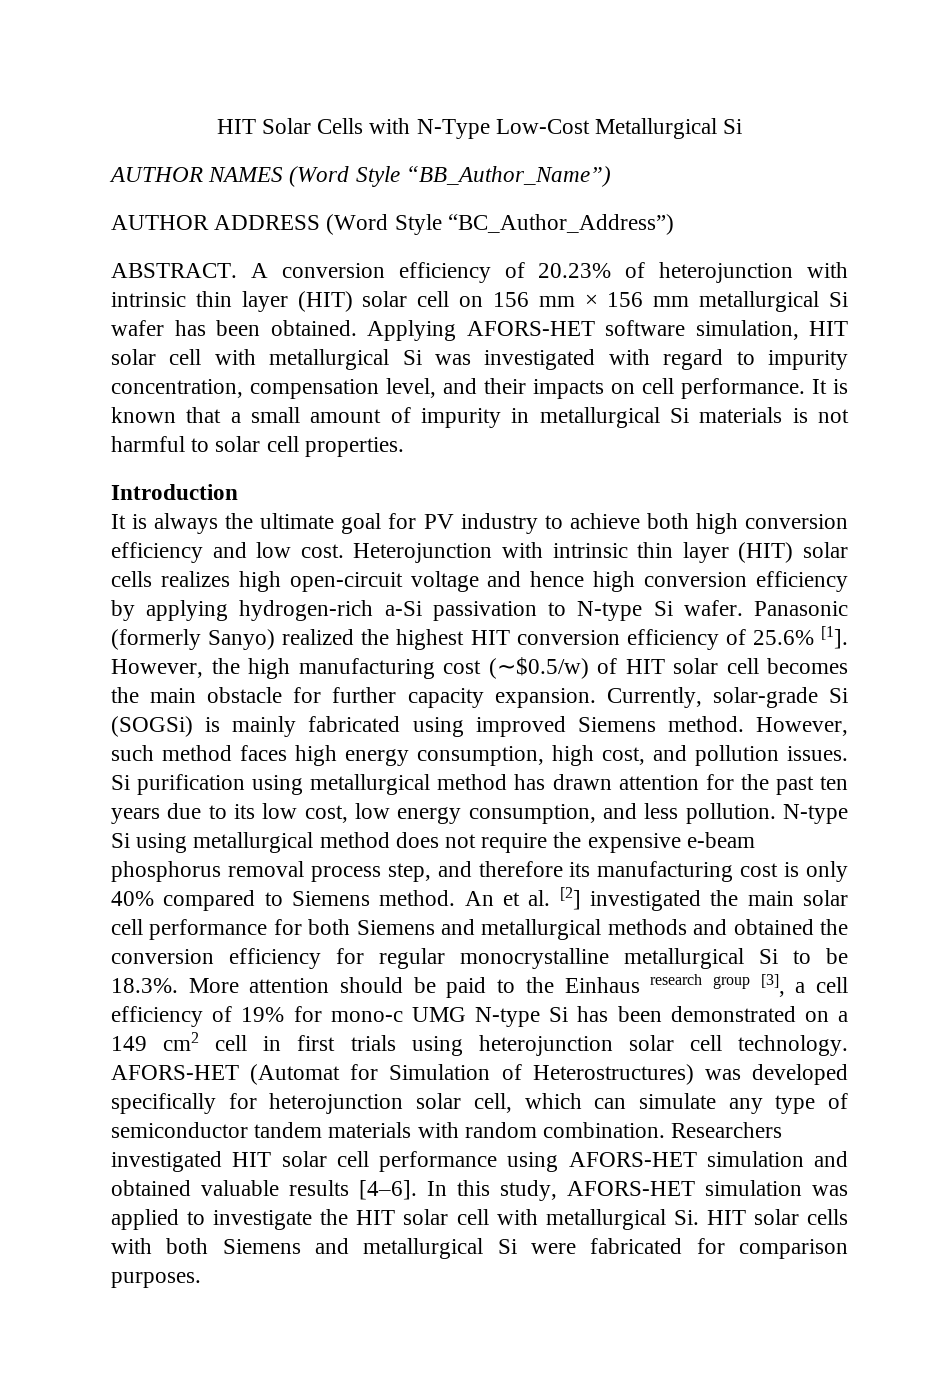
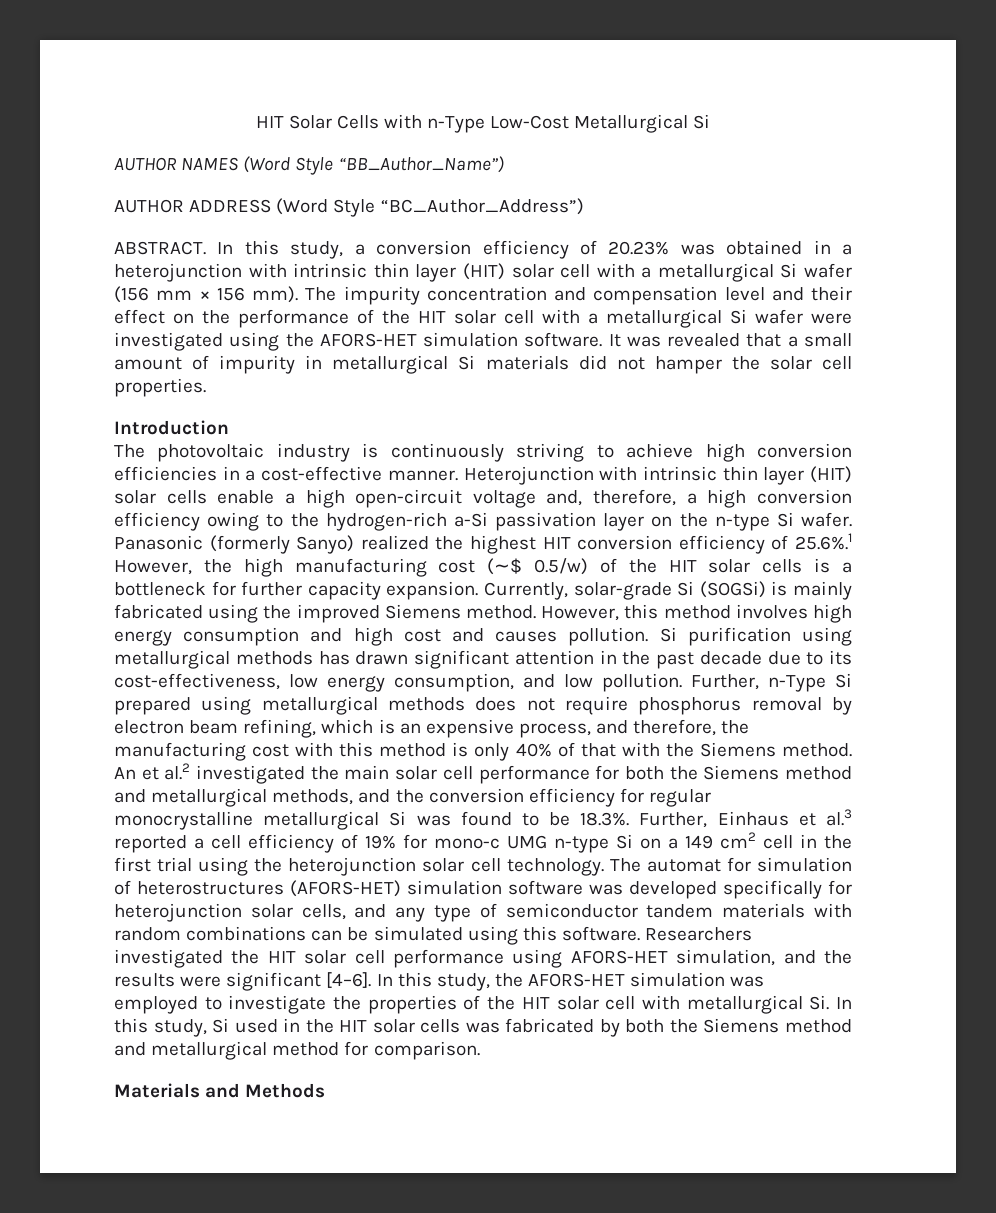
- HIT Solar Cells with N-Type Low-Cost Metallurgical Si
+ HIT Solar Cells with n-Type Low-Cost Metallurgical Si
- A conversion efficiency of 20.23% of heterojunction with intrinsic thin layer (HIT) solar cell on 156 mm × 156 mm metallurgical Si wafer has been obtained. Applying AFORS-HET software simulation, HIT solar cell with metallurgical Si was investigated with regard to impurity concentration, compensation level, and their impacts on cell performance. It is known that a small amount of impurity in metallurgical Si materials is not harmful to solar cell properties.
+ In this study, a conversion efficiency of 20.23% was obtained in a heterojunction with intrinsic thin layer (HIT) solar cell with a metallurgical Si wafer (156 mm × 156 mm). The impurity concentration and compensation level and their effect on the performance of the HIT solar cell with a metallurgical Si wafer were investigated using the AFORS-HET simulation software. It was revealed that a small amount of impurity in metallurgical Si materials did not hamper the solar cell properties.
- It is always the ultimate goal for PV industry to achieve both high conversion efficiency and low cost.
+ The photovoltaic industry is continuously striving to achieve high conversion efficiencies in a cost-effective manner.
- Heterojunction with intrinsic thin layer (HIT) solar cells realizes high open-circuit voltage and hence high conversion efficiency by applying hydrogen-rich a-Si passivation to N-type Si wafer.
+ Heterojunction with intrinsic thin layer (HIT) solar cells enable a high open-circuit voltage and, therefore, a high conversion efficiency owing to the hydrogen-rich a-Si passivation layer on the n-type Si wafer.
- Panasonic (formerly Sanyo) realized the highest HIT conversion efficiency of 25.6% [1]. However, the high manufacturing cost (∼$0.5/w) of HIT solar cell becomes the main obstacle for further capacity expansion.
+ Panasonic (formerly Sanyo) realized the highest HIT conversion efficiency of 25.6%.1 However, the high manufacturing cost (∼$ 0.5/w) of the HIT solar cells is a bottleneck for further capacity expansion.
- Currently, solar-grade Si (SOGSi) is mainly fabricated using improved Siemens method.
+ Currently, solar-grade Si (SOGSi) is mainly fabricated using the improved Siemens method.
- However, such method faces high energy consumption, high cost, and pollution issues.
+ However, this method involves high energy consumption and high cost and causes pollution.
- Si purification using metallurgical method has drawn attention for the past ten years due to its low cost, low energy consumption, and less pollution. N-type Si using metallurgical method does not require the expensive e-beam phosphorus removal process step, and therefore its manufacturing cost is only 40% compared to Siemens method.
+ Si purification using metallurgical methods has drawn significant attention in the past decade due to its cost-effectiveness, low energy consumption, and low pollution. Further, n-Type Si prepared using metallurgical methods does not require phosphorus removal by electron beam refining, which is an expensive process, and therefore, the manufacturing cost with this method is only 40% of that with the Siemens method.
- An et al. [2] investigated the main solar cell performance for both Siemens and metallurgical methods and obtained the conversion efficiency for regular monocrystalline metallurgical Si to be 18.3%. More attention should be paid to the Einhaus research group [3], a cell efficiency of 19% for mono-c UMG N-type Si has been demonstrated on a 149 cm2 cell in first trials using heterojunction solar cell technology. AFORS-HET (Automat for Simulation of Heterostructures) was developed specifically for heterojunction solar cell, which can simulate any type of semiconductor tandem materials with random combination.
+ An et al.2 investigated the main solar cell performance for both the Siemens method and metallurgical methods, and the conversion efficiency for regular monocrystalline metallurgical Si was found to be 18.3%. Further, Einhaus et al.3 reported a cell efficiency of 19% for mono-c UMG n-type Si on a 149 cm2 cell in the first trial using the heterojunction solar cell technology. The automat for simulation of heterostructures (AFORS-HET) simulation software was developed specifically for heterojunction solar cells, and any type of semiconductor tandem materials with random combinations can be simulated using this software.
- Researchers investigated HIT solar cell performance using AFORS-HET simulation and obtained valuable results [4–6].
+ Researchers investigated the HIT solar cell performance using AFORS-HET simulation, and the results were significant [4–6].
- In this study, AFORS-HET simulation was applied to investigate the HIT solar cell with metallurgical Si. HIT solar cells with both Siemens and metallurgical Si were fabricated for comparison purposes.
+ In this study, the AFORS-HET simulation was employed to investigate the properties of the HIT solar cell with metallurgical Si. In this study, Si used in the HIT solar cells was fabricated by both the Siemens method and metallurgical method for comparison.
+ Materials and Methods

